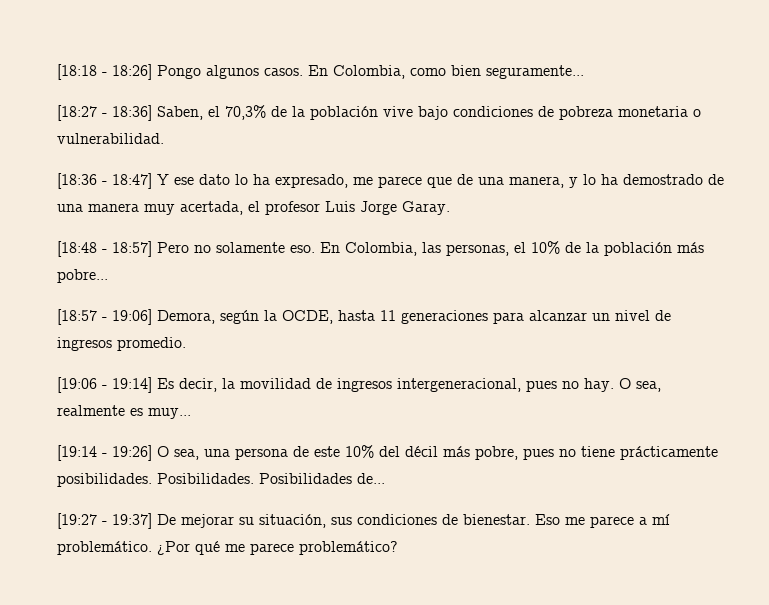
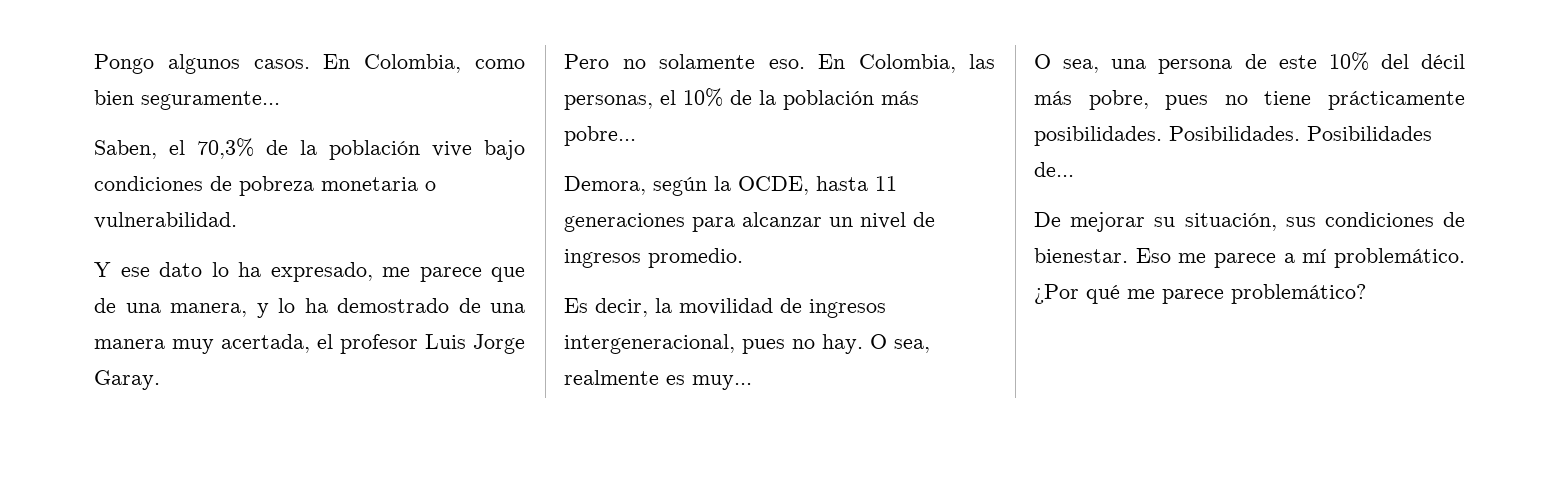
- [18:18 - 18:26] Pongo algunos casos.
+ Pongo algunos casos.
- [18:27 - 18:36] Saben, el 70,3% de la población vive bajo condiciones de pobreza monetaria o vulnerabilidad.
+ Saben, el 70,3% de la población vive bajo condiciones de pobreza monetaria o vulnerabilidad.
- [18:36 - 18:47] Y ese dato lo ha expresado, me parece que de una manera, y lo ha demostrado de una manera muy acertada, el profesor Luis Jorge Garay.
+ Y ese dato lo ha expresado, me parece que de una manera, y lo ha demostrado de una manera muy acertada, el profesor Luis Jorge Garay.
- [18:48 - 18:57] Pero no solamente eso.
+ Pero no solamente eso.
- [18:57 - 19:06] Demora, según la OCDE, hasta 11 generaciones para alcanzar un nivel de ingresos promedio.
+ Demora, según la OCDE, hasta 11 generaciones para alcanzar un nivel de ingresos promedio.
- [19:06 - 19:14] Es decir, la movilidad de ingresos intergeneracional, pues no hay.
+ Es decir, la movilidad de ingresos intergeneracional, pues no hay.
- [19:14 - 19:26] O sea, una persona de este 10% del décil más pobre, pues no tiene prácticamente posibilidades.
+ O sea, una persona de este 10% del décil más pobre, pues no tiene prácticamente posibilidades.
- [19:27 - 19:37] De mejorar su situación, sus condiciones de bienestar.
+ De mejorar su situación, sus condiciones de bienestar.

